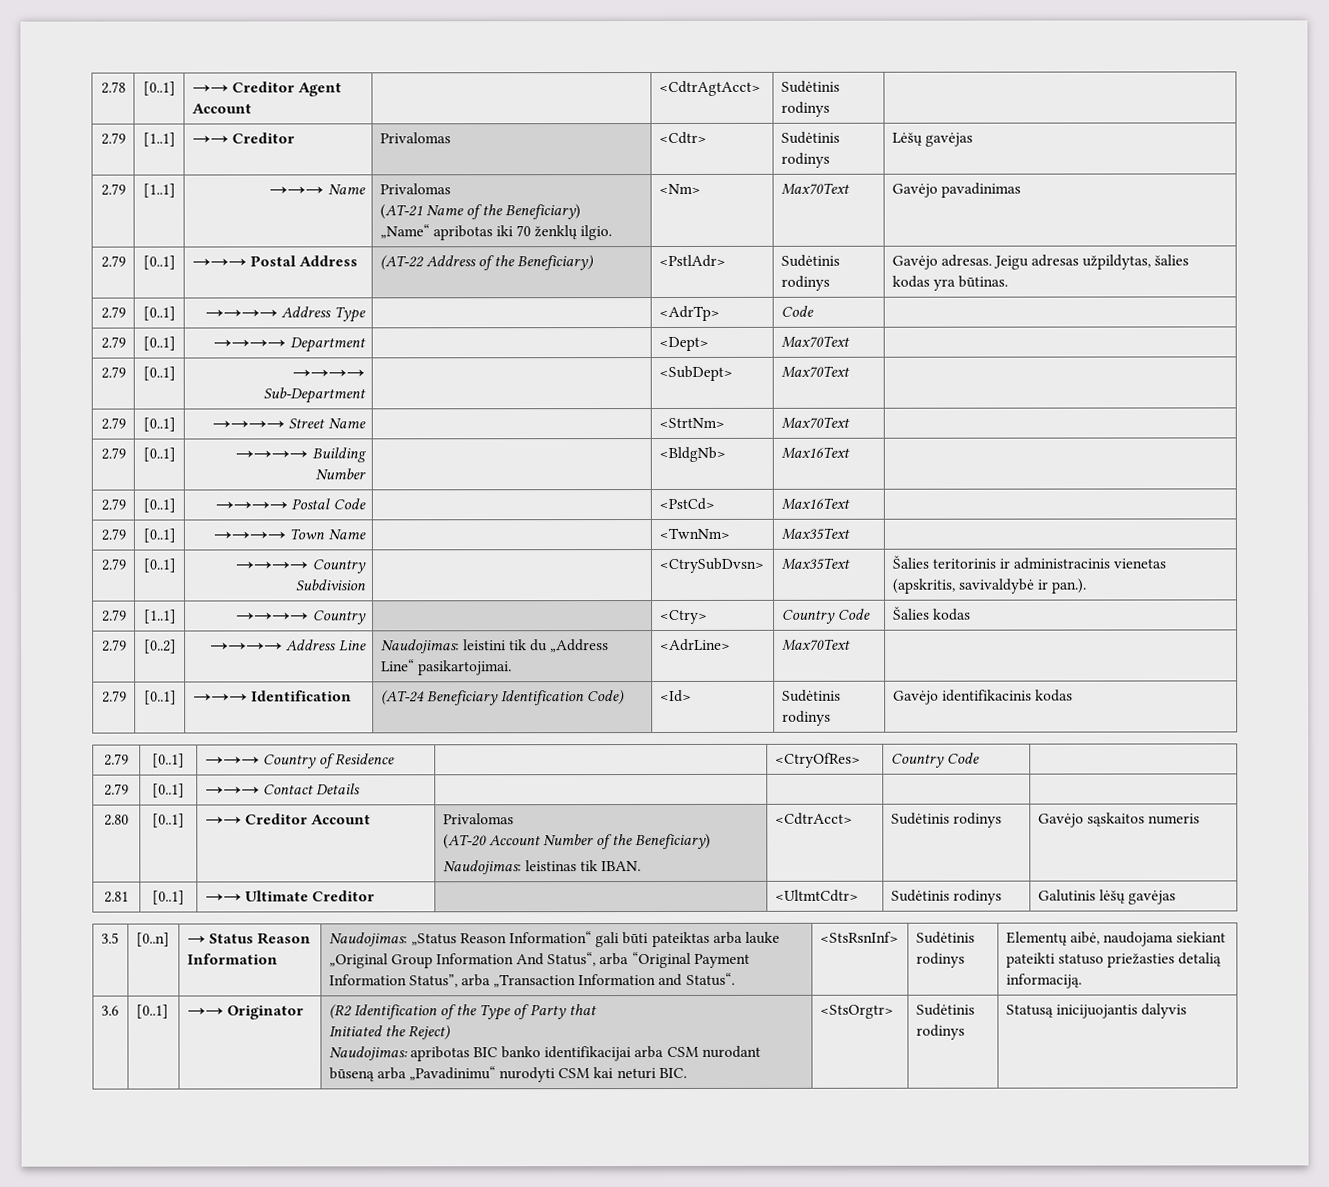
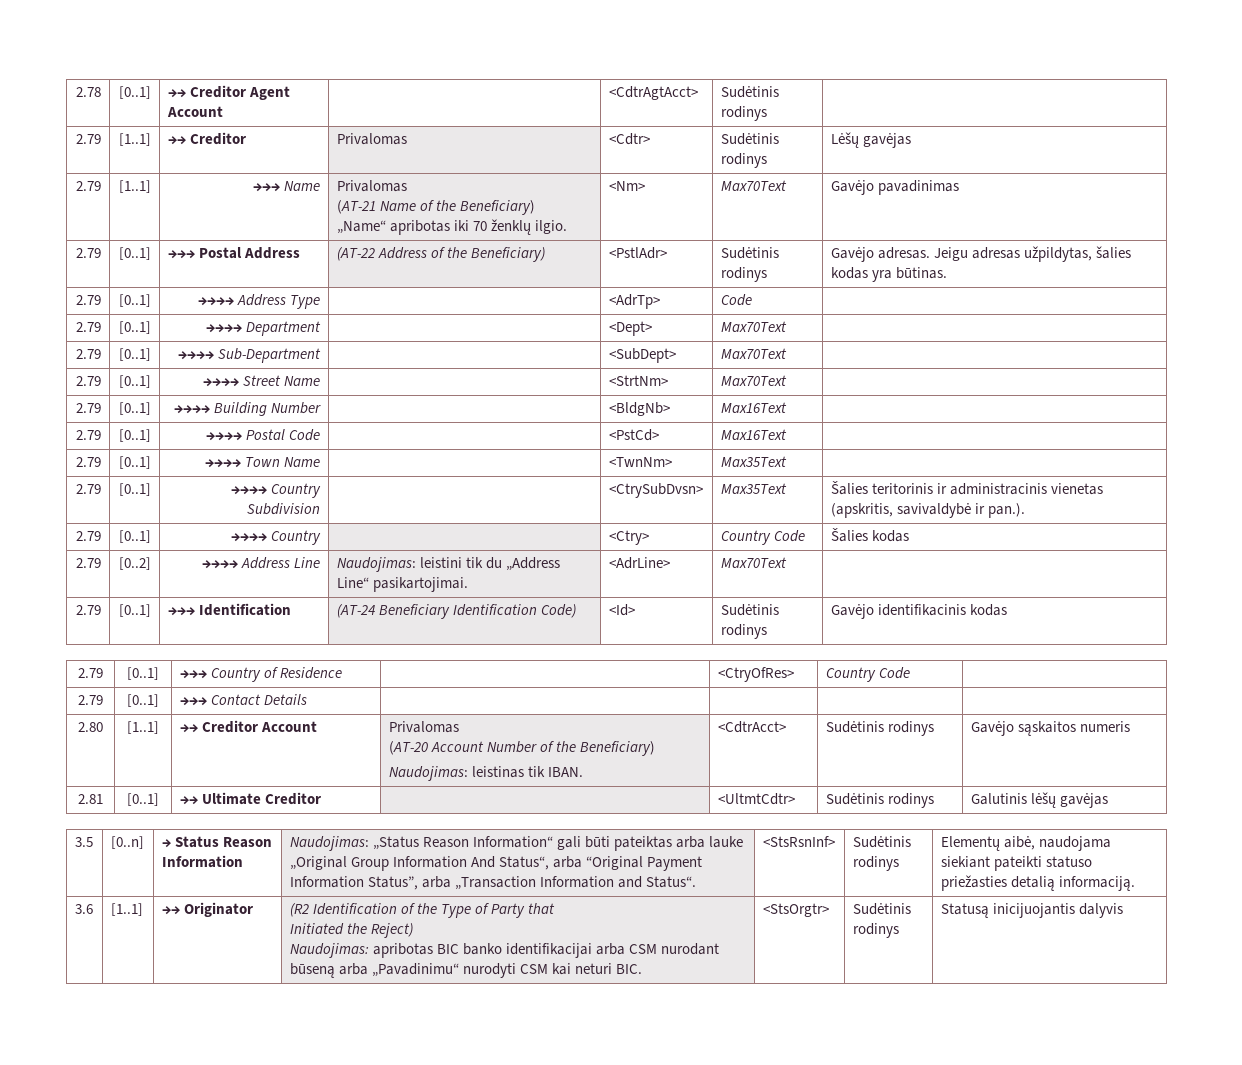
- 2.79 | [1..1] | →→→→ Country | | <Ctry> | Country Code | Šalies kodas
+ 2.79 | [0..1] | →→→→ Country | | <Ctry> | Country Code | Šalies kodas
- 2.80 | [0..1] | →→ Creditor Account | Privalomas
+ 2.80 | [1..1] | →→ Creditor Account | Privalomas
- 3.6 | [0..1] | →→ Originator | (R2 Identification of the Type of Party that
+ 3.6 | [1..1] | →→ Originator | (R2 Identification of the Type of Party that

